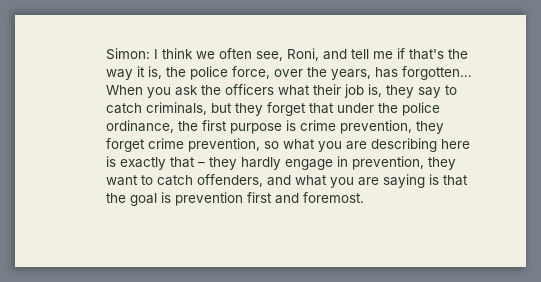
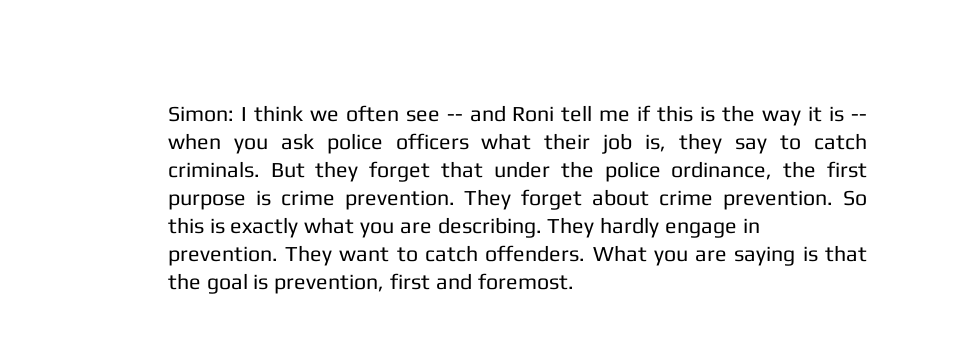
- Simon: I think we often see, Roni, and tell me if that's the way it is, the police force, over the years, has forgotten… When you ask the officers what their job is, they say to catch criminals, but they forget that under the police ordinance, the first purpose is crime prevention, they forget crime prevention, so what you are describing here is exactly that – they hardly engage in prevention, they want to catch offenders, and what you are saying is that the goal is prevention first and foremost.
+ Simon: I think we often see -- and Roni tell me if this is the way it is -- when you ask police officers what their job is, they say to catch criminals. But they forget that under the police ordinance, the first purpose is crime prevention. They forget about crime prevention. So this is exactly what you are describing. They hardly engage in prevention. They want to catch offenders. What you are saying is that the goal is prevention, first and foremost.

